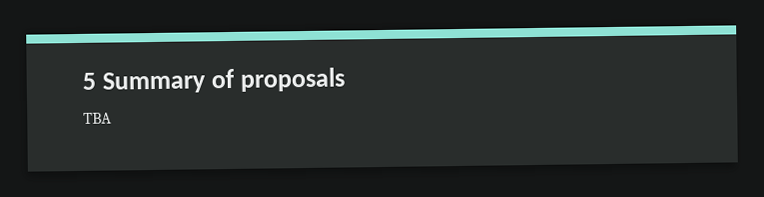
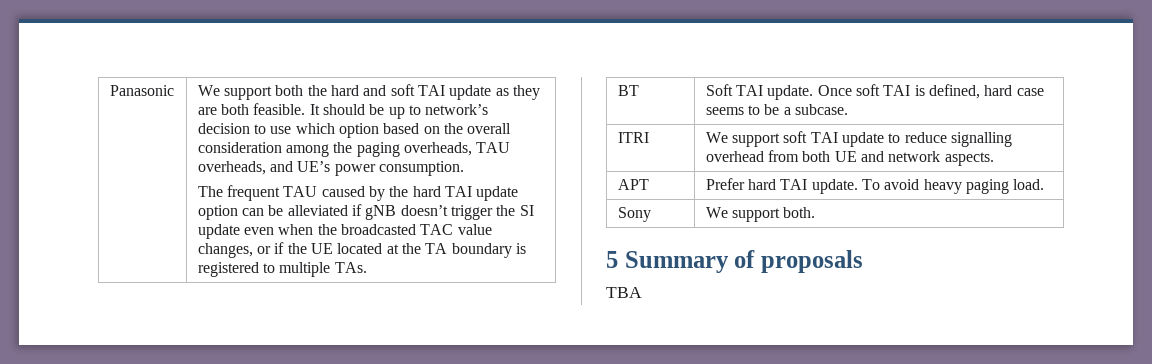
+ Panasonic | We support both the hard and soft TAI update as they are both feasible. It should be up to network’s decision to use which option based on the overall consideration among the paging overheads, TAU overheads, and UE’s power consumption.
+ The frequent TAU caused by the hard TAI update option can be alleviated if gNB doesn’t trigger the SI update even when the broadcasted TAC value changes, or if the UE located at the TA boundary is registered to multiple TAs.
+ BT | Soft TAI update. Once soft TAI is defined, hard case seems to be a subcase.
+ ITRI | We support soft TAI update to reduce signalling overhead from both UE and network aspects.
+ APT | Prefer hard TAI update. To avoid heavy paging load.
+ Sony | We support both.

